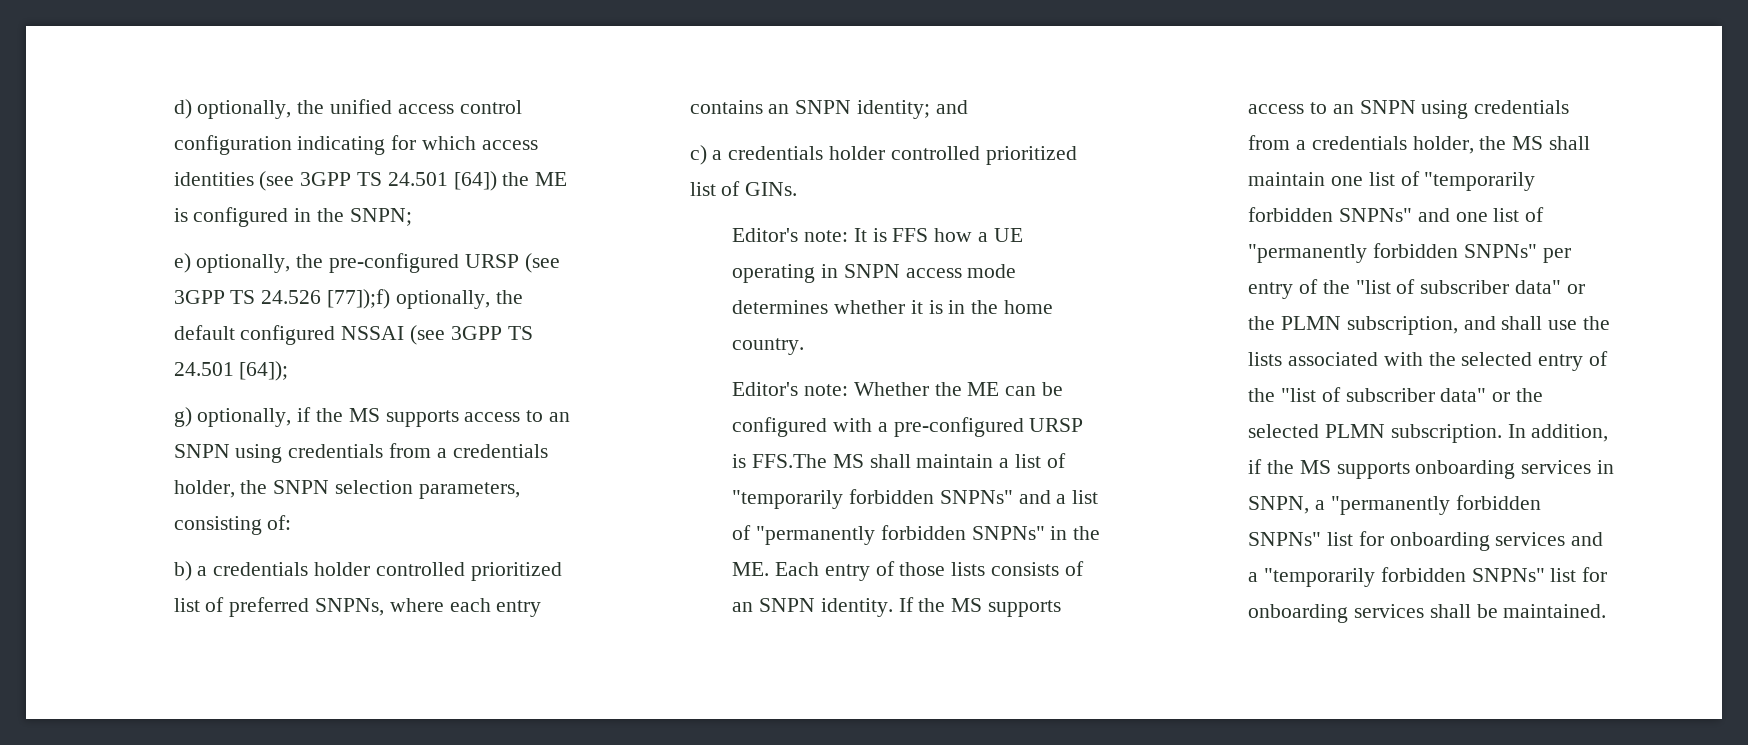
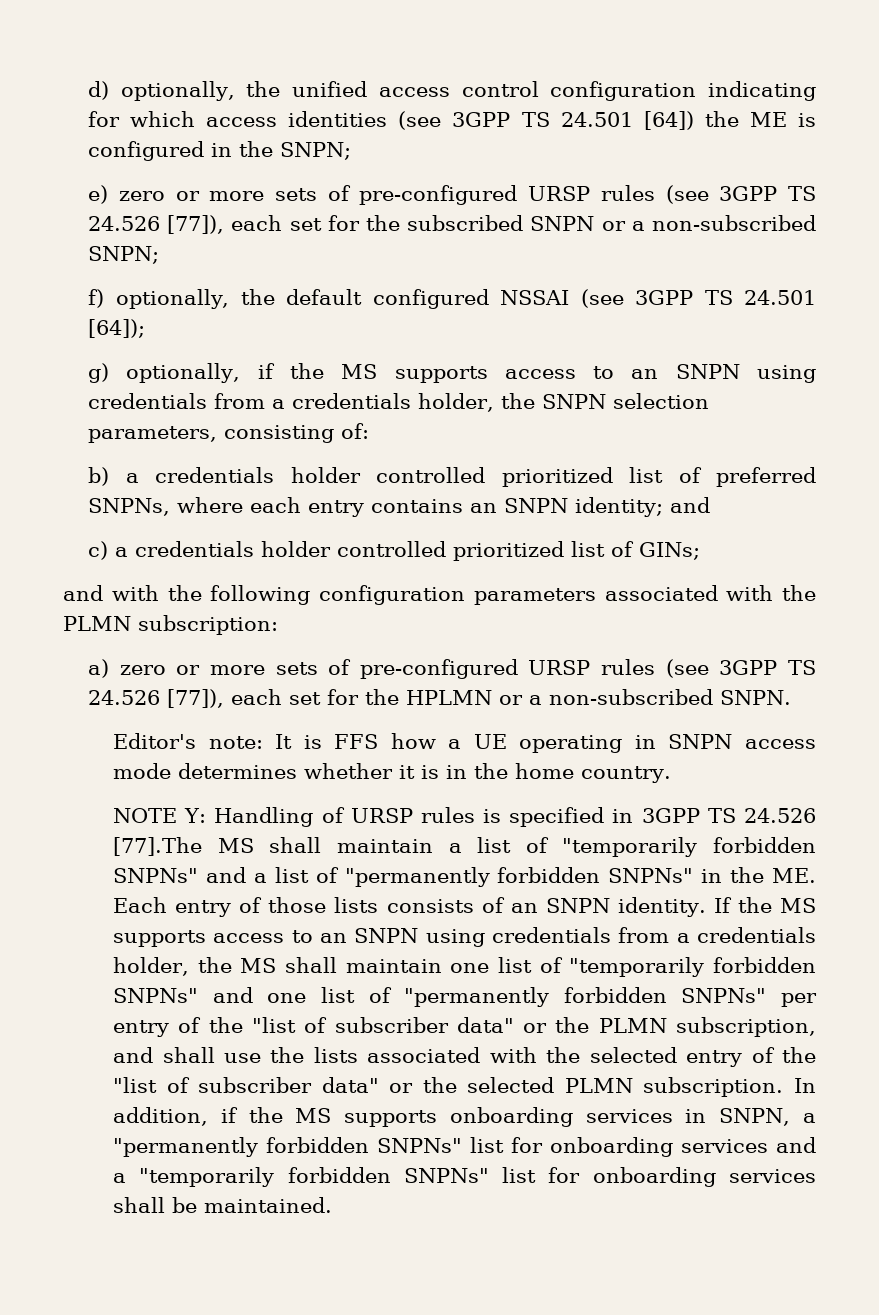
- e) optionally, the pre-configured URSP (see 3GPP TS 24.526 [77]);f) optionally, the default configured NSSAI (see 3GPP TS 24.501 [64]);
+ e) zero or more sets of pre-configured URSP rules (see 3GPP TS 24.526 [77]), each set for the subscribed SNPN or a non-subscribed SNPN;
+ f) optionally, the default configured NSSAI (see 3GPP TS 24.501 [64]);
- c) a credentials holder controlled prioritized list of GINs.
+ c) a credentials holder controlled prioritized list of GINs;
+ and with the following configuration parameters associated with the PLMN subscription:
+ a) zero or more sets of pre-configured URSP rules (see 3GPP TS 24.526 [77]), each set for the HPLMN or a non-subscribed SNPN.
- Editor's note: Whether the ME can be configured with a pre-configured URSP is FFS.The MS shall maintain a list of "temporarily forbidden SNPNs" and a list of "permanently forbidden SNPNs" in the ME. Each entry of those lists consists of an SNPN identity.
+ NOTE Y: Handling of URSP rules is specified in 3GPP TS 24.526 [77].The MS shall maintain a list of "temporarily forbidden SNPNs" and a list of "permanently forbidden SNPNs" in the ME. Each entry of those lists consists of an SNPN identity.

